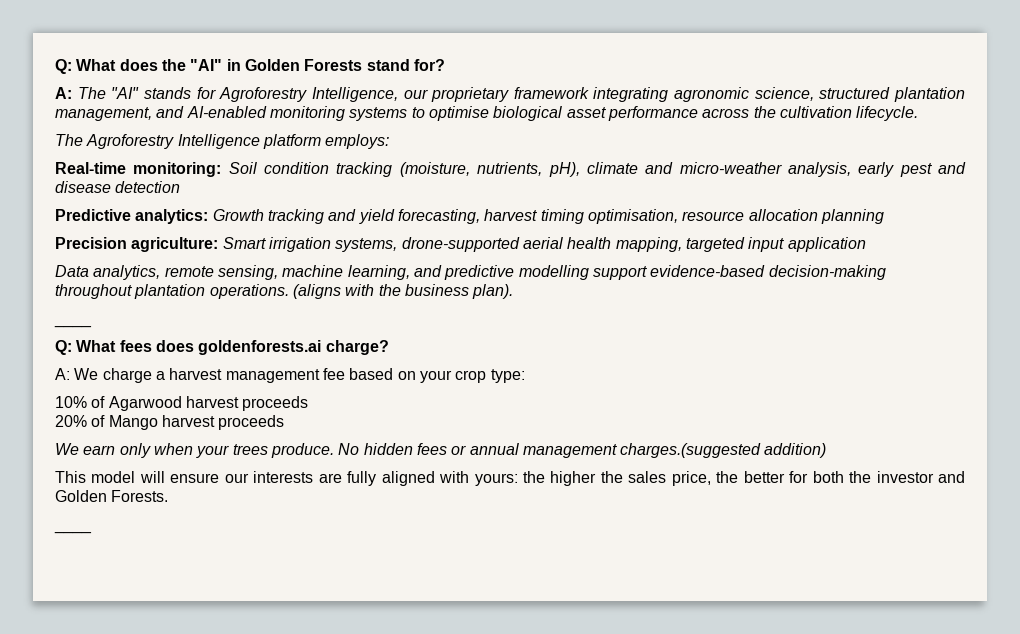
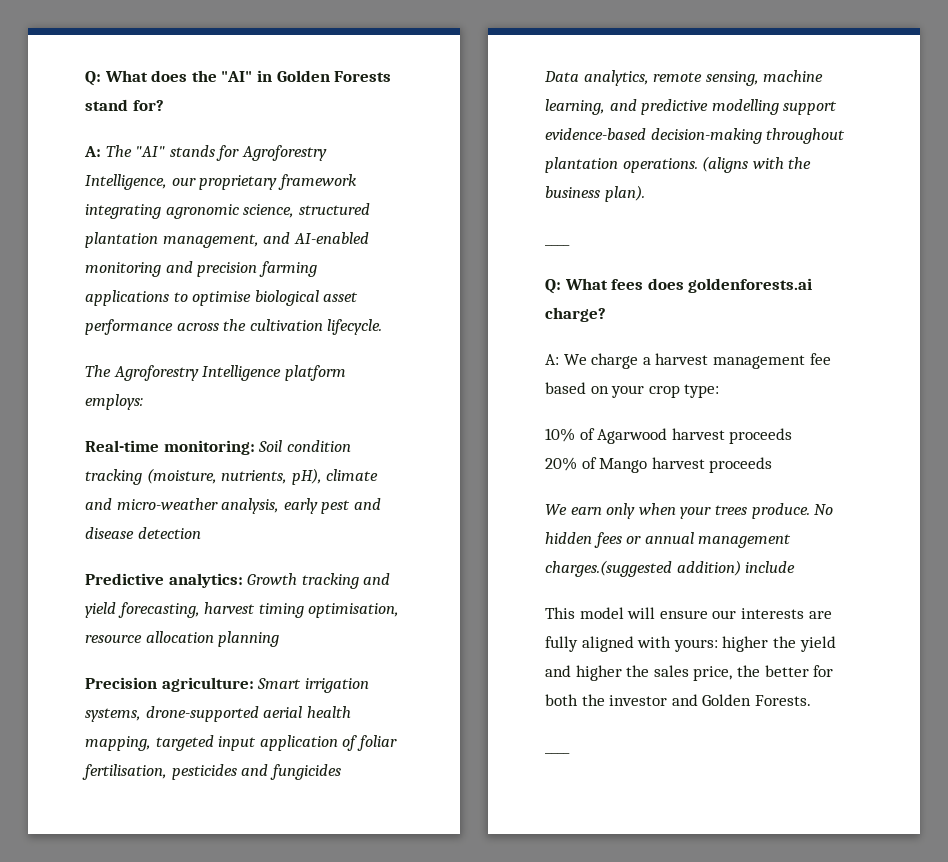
- A: The "AI" stands for Agroforestry Intelligence, our proprietary framework integrating agronomic science, structured plantation management, and AI-enabled monitoring systems to optimise biological asset performance across the cultivation lifecycle.
+ A: The "AI" stands for Agroforestry Intelligence, our proprietary framework integrating agronomic science, structured plantation management, and AI-enabled monitoring and precision farming applications to optimise biological asset performance across the cultivation lifecycle.
- Precision agriculture: Smart irrigation systems, drone-supported aerial health mapping, targeted input application
+ Precision agriculture: Smart irrigation systems, drone-supported aerial health mapping, targeted input application of foliar fertilisation, pesticides and fungicides
- No hidden fees or annual management charges.(suggested addition)
+ No hidden fees or annual management charges.(suggested addition) include
- This model will ensure our interests are fully aligned with yours: the higher the sales price, the better for both the investor and Golden Forests.
+ This model will ensure our interests are fully aligned with yours: higher the yield and higher the sales price, the better for both the investor and Golden Forests.

